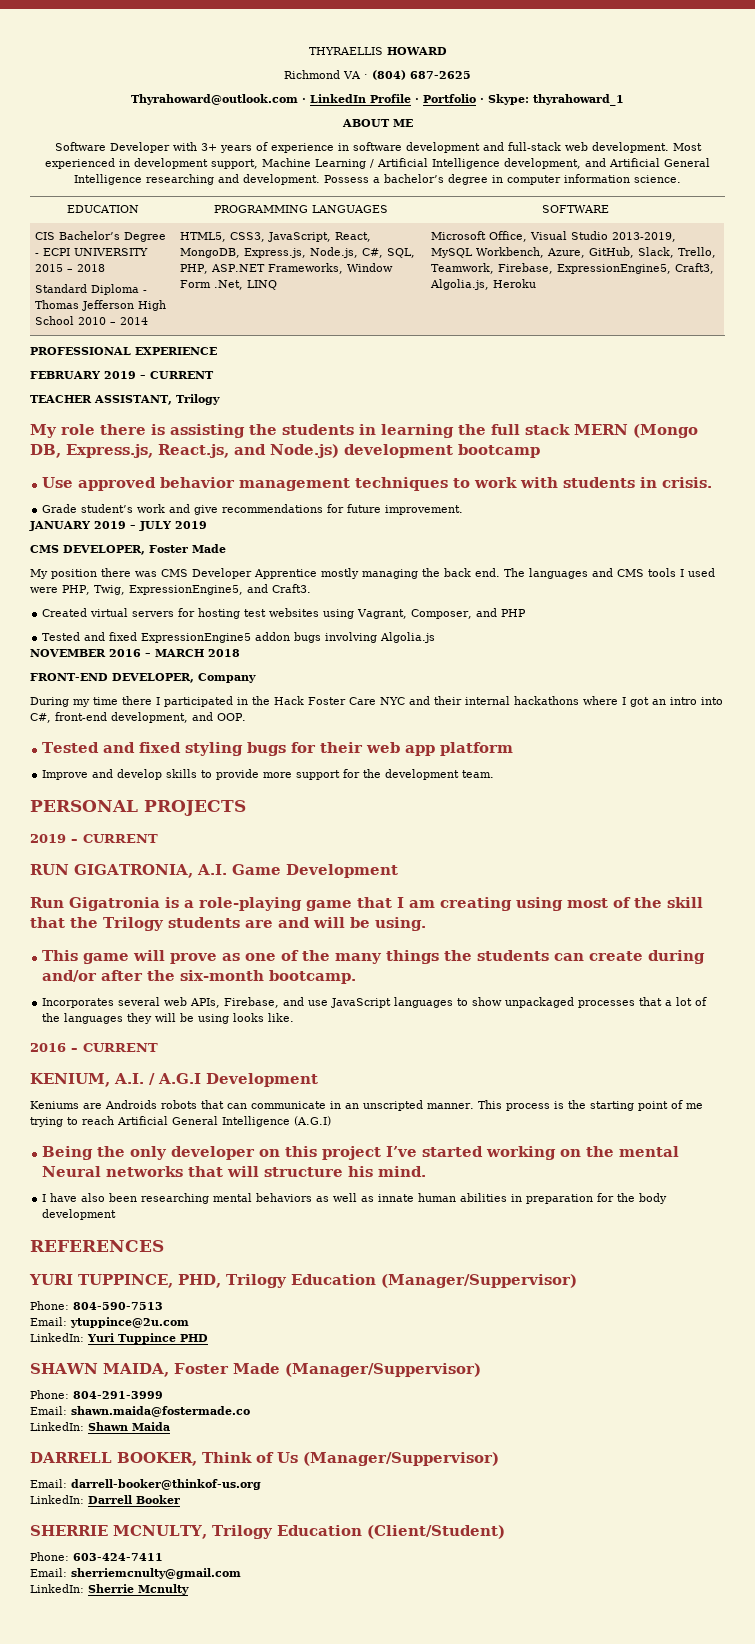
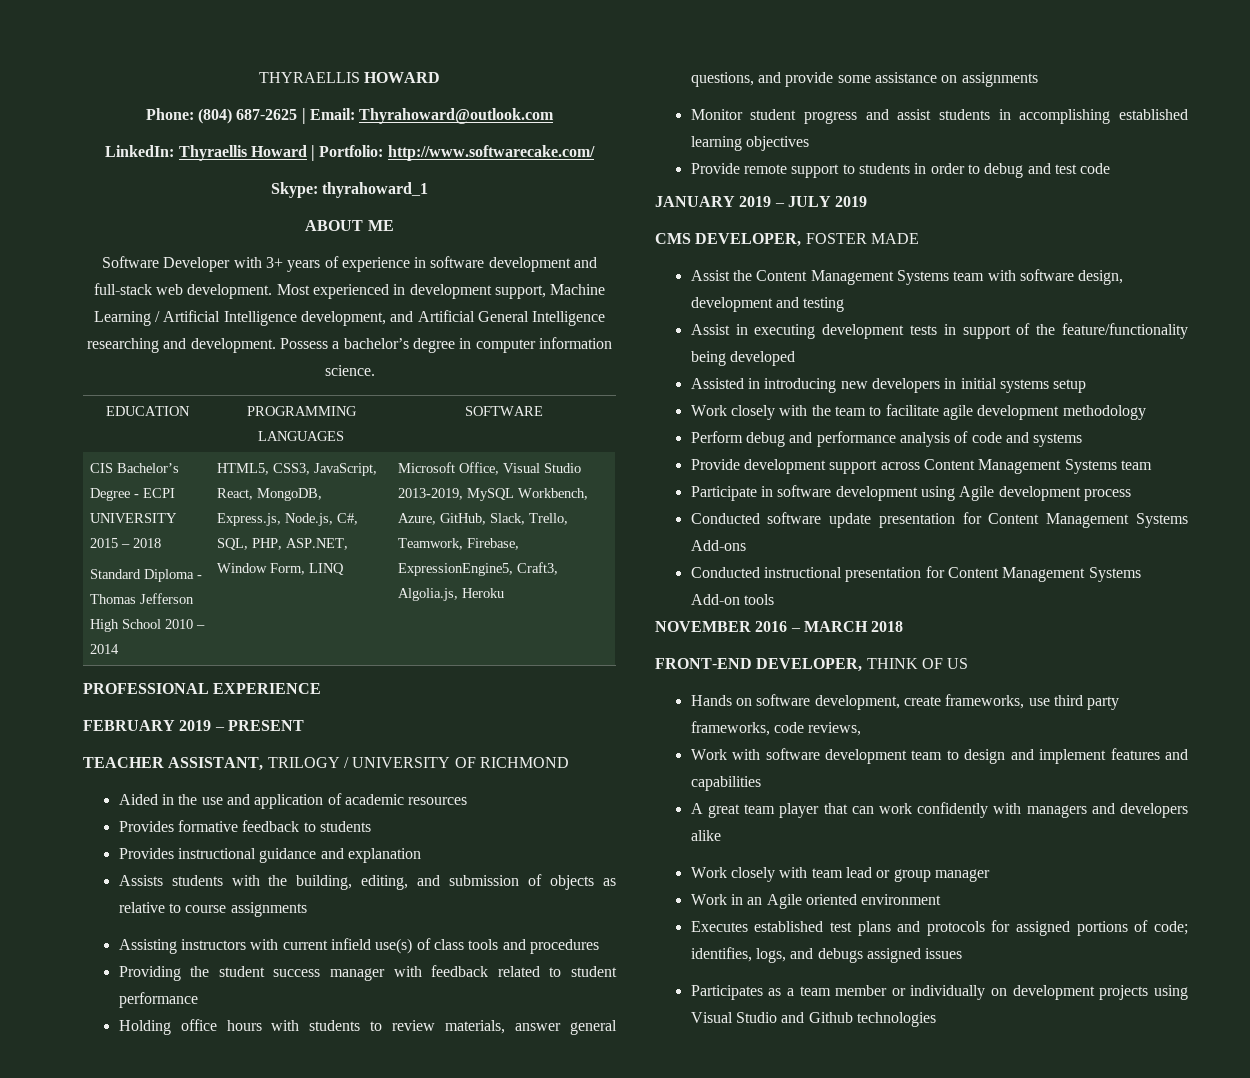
- Richmond VA · (804) 687-2625
- Thyrahoward@outlook.com · LinkedIn Profile · Portfolio · Skype: thyrahoward_1
+ Phone: (804) 687-2625 | Email: Thyrahoward@outlook.com
+ LinkedIn: Thyraellis Howard | Portfolio: http://www.softwarecake.com/
+ Skype: thyrahoward_1
- HTML5, CSS3, JavaScript, React, MongoDB, Express.js, Node.js, C#, SQL, PHP, ASP.NET Frameworks, Window Form .Net, LINQ
+ HTML5, CSS3, JavaScript, React, MongoDB, Express.js, Node.js, C#, SQL, PHP, ASP.NET, Window Form, LINQ
- FEBRUARY 2019 – CURRENT
+ FEBRUARY 2019 – PRESENT
- TEACHER ASSISTANT, Trilogy
- My role there is assisting the students in learning the full stack MERN (Mongo DB, Express.js, React.js, and Node.js) development bootcamp
- Use approved behavior management techniques to work with students in crisis.
- Grade student’s work and give recommendations for future improvement.
+ TEACHER ASSISTANT, TRILOGY / UNIVERSITY OF RICHMOND
+ Aided in the use and application of academic resources
+ Provides formative feedback to students
+ Provides instructional guidance and explanation
+ Assists students with the building, editing, and submission of objects as relative to course assignments
+ Assisting instructors with current infield use(s) of class tools and procedures
+ Providing the student success manager with feedback related to student performance
+ Holding office hours with students to review materials, answer general questions, and provide some assistance on assignments
+ Monitor student progress and assist students in accomplishing established learning objectives
+ Provide remote support to students in order to debug and test code
- CMS DEVELOPER, Foster Made
- My position there was CMS Developer Apprentice mostly managing the back end. The languages and CMS tools I used were PHP, Twig, ExpressionEngine5, and Craft3.
- Created virtual servers for hosting test websites using Vagrant, Composer, and PHP
- Tested and fixed ExpressionEngine5 addon bugs involving Algolia.js
+ CMS DEVELOPER, FOSTER MADE
+ Assist the Content Management Systems team with software design, development and testing
+ Assist in executing development tests in support of the feature/functionality being developed
+ Assisted in introducing new developers in initial systems setup
+ Work closely with the team to facilitate agile development methodology
+ Perform debug and performance analysis of code and systems
+ Provide development support across Content Management Systems team
+ Participate in software development using Agile development process
+ Conducted software update presentation for Content Management Systems Add-ons
+ Conducted instructional presentation for Content Management Systems Add-on tools
- FRONT-END DEVELOPER, Company
- During my time there I participated in the Hack Foster Care NYC and their internal hackathons where I got an intro into C#, front-end development, and OOP.
- Tested and fixed styling bugs for their web app platform
- Improve and develop skills to provide more support for the development team.
- PERSONAL PROJECTS
- 2019 – CURRENT
- RUN GIGATRONIA, A.I. Game Development
- Run Gigatronia is a role-playing game that I am creating using most of the skill that the Trilogy students are and will be using.
- This game will prove as one of the many things the students can create during and/or after the six-month bootcamp.
- Incorporates several web APIs, Firebase, and use JavaScript languages to show unpackaged processes that a lot of the languages they will be using looks like.
- 2016 – CURRENT
- KENIUM, A.I. / A.G.I Development
- Keniums are Androids robots that can communicate in an unscripted manner. This process is the starting point of me trying to reach Artificial General Intelligence (A.G.I)
- Being the only developer on this project I’ve started working on the mental Neural networks that will structure his mind.
- I have also been researching mental behaviors as well as innate human abilities in preparation for the body development
- REFERENCES
- YURI TUPPINCE, PHD, Trilogy Education (Manager/Suppervisor)
- Phone: 804-590-7513
- Email: ytuppince@2u.com
- LinkedIn: Yuri Tuppince PHD
- SHAWN MAIDA, Foster Made (Manager/Suppervisor)
- Phone: 804-291-3999
- Email: shawn.maida@fostermade.co
- LinkedIn: Shawn Maida
- DARRELL BOOKER, Think of Us (Manager/Suppervisor)
- Email: darrell-booker@thinkof-us.org
- LinkedIn: Darrell Booker
- SHERRIE MCNULTY, Trilogy Education (Client/Student)
- Phone: 603-424-7411
- Email: sherriemcnulty@gmail.com
- LinkedIn: Sherrie Mcnulty
+ FRONT-END DEVELOPER, THINK OF US
+ Hands on software development, create frameworks, use third party frameworks, code reviews,
+ Work with software development team to design and implement features and capabilities
+ A great team player that can work confidently with managers and developers alike
+ Work closely with team lead or group manager
+ Work in an Agile oriented environment
+ Executes established test plans and protocols for assigned portions of code; identifies, logs, and debugs assigned issues
+ Participates as a team member or individually on development projects using Visual Studio and Github technologies

